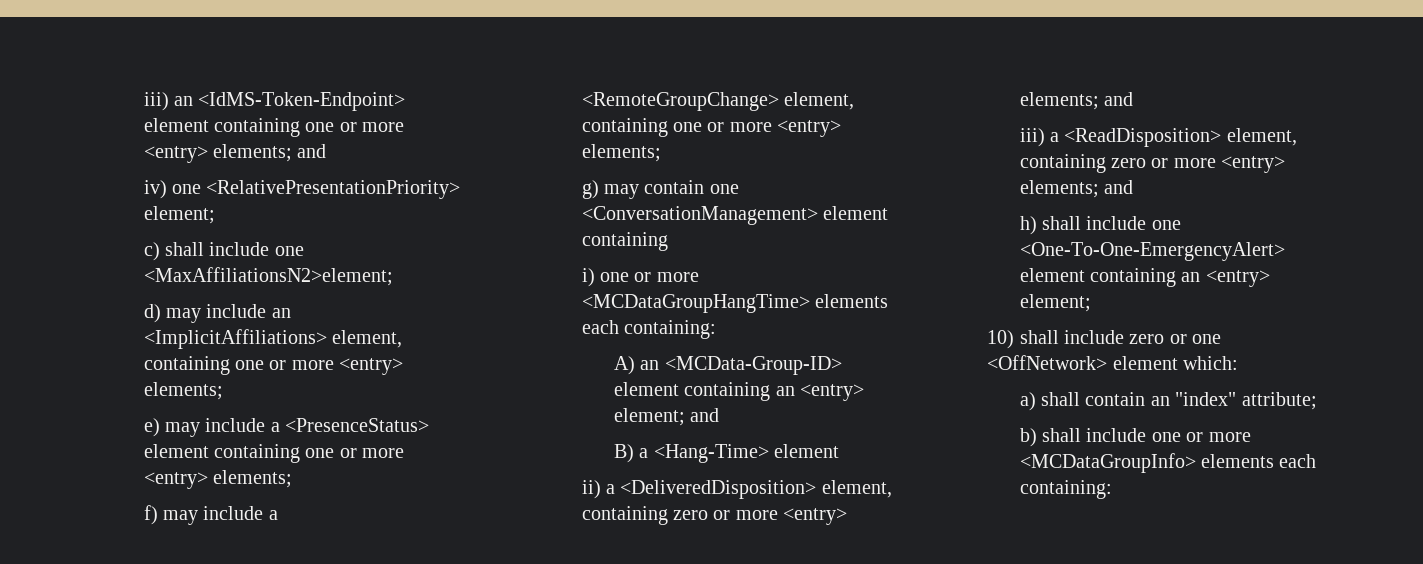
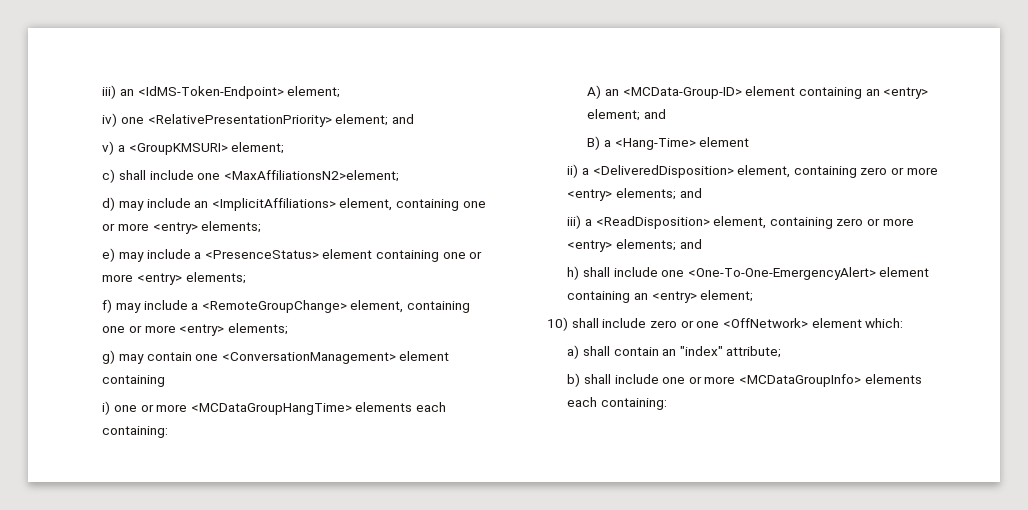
- iii) an <IdMS-Token-Endpoint> element containing one or more <entry> elements; and
+ iii) an <IdMS-Token-Endpoint> element;
- iv) one <RelativePresentationPriority> element;
+ iv) one <RelativePresentationPriority> element; and
+ v) a <GroupKMSURI> element;

